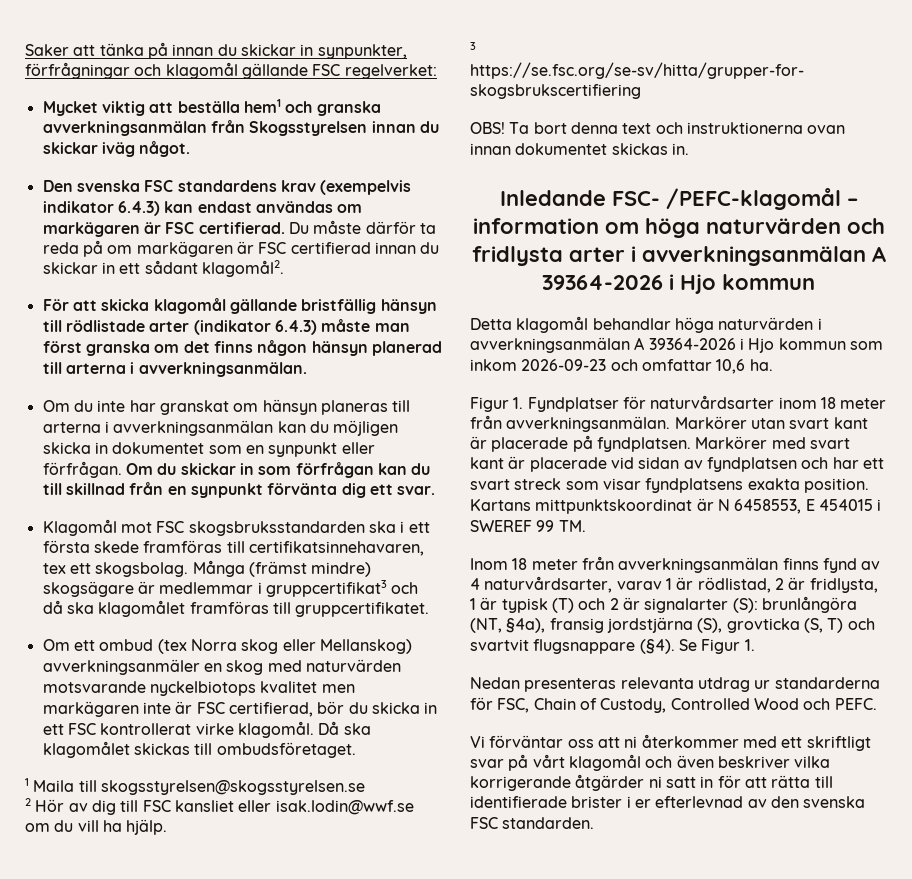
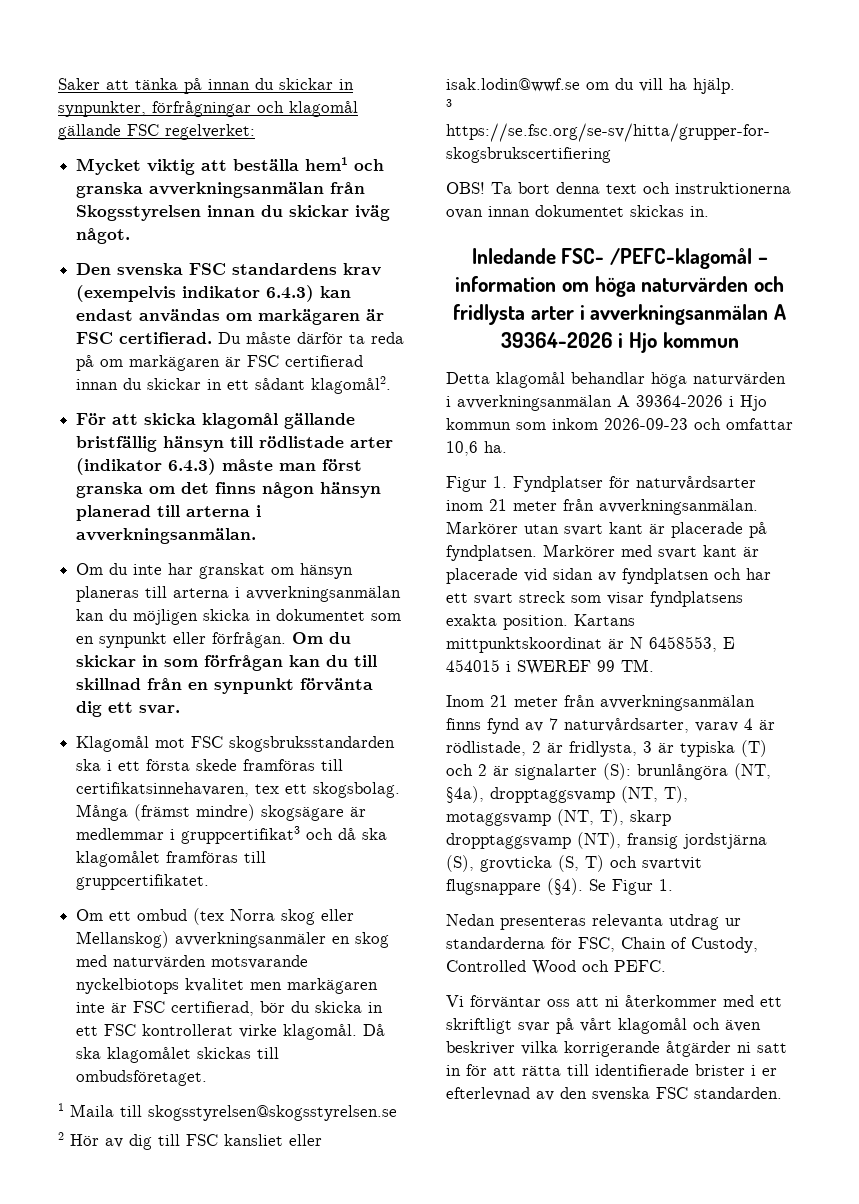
- Figur 1. Fyndplatser för naturvårdsarter inom 18 meter från avverkningsanmälan.
+ Figur 1. Fyndplatser för naturvårdsarter inom 21 meter från avverkningsanmälan.
- Inom 18 meter från avverkningsanmälan finns fynd av 4 naturvårdsarter, varav 1 är rödlistad, 2 är fridlysta, 1 är typisk (T) och 2 är signalarter (S): brunlångöra (NT, §4a), fransig jordstjärna (S), grovticka (S, T) och svartvit flugsnappare (§4).
+ Inom 21 meter från avverkningsanmälan finns fynd av 7 naturvårdsarter, varav 4 är rödlistade, 2 är fridlysta, 3 är typiska (T) och 2 är signalarter (S): brunlångöra (NT, §4a), dropptaggsvamp (NT, T), motaggsvamp (NT, T), skarp dropptaggsvamp (NT), fransig jordstjärna (S), grovticka (S, T) och svartvit flugsnappare (§4).

